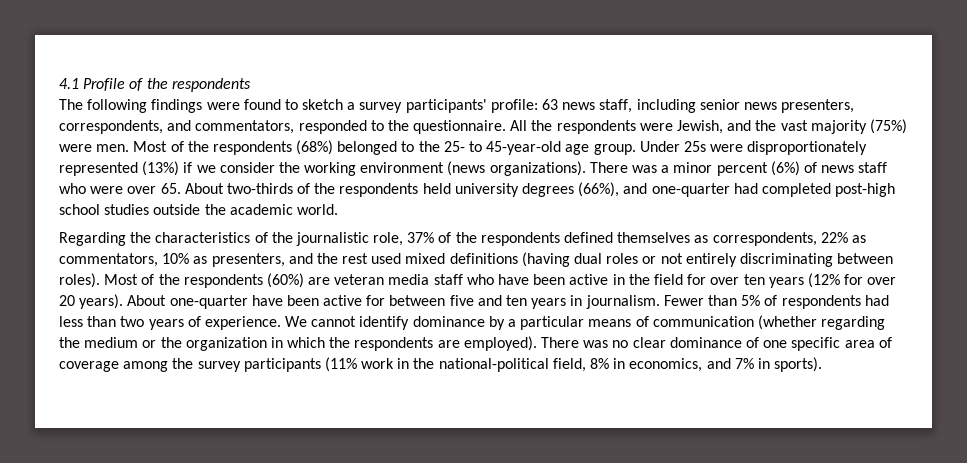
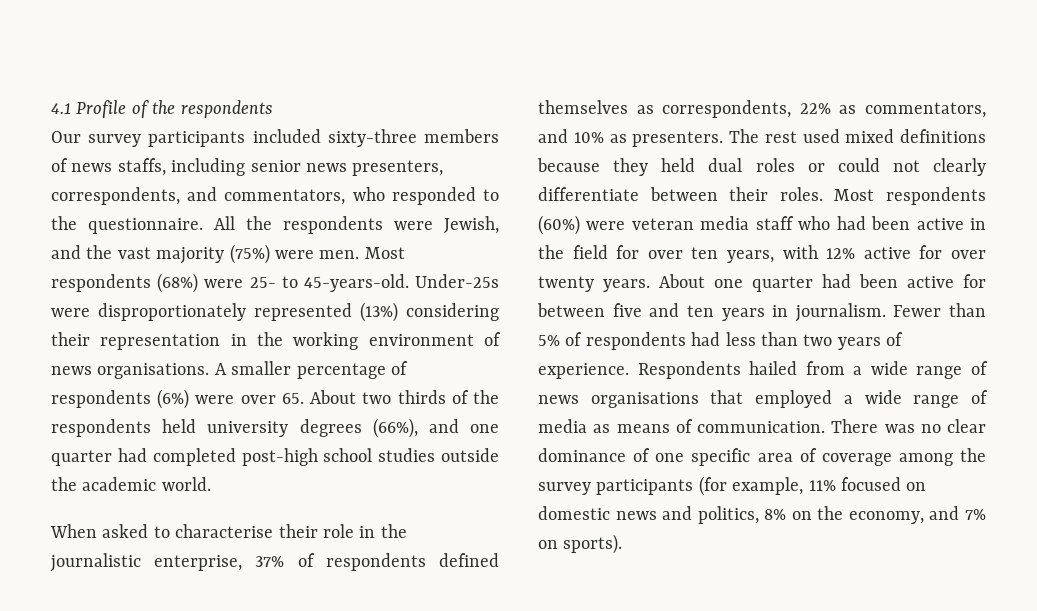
- The following findings were found to sketch a survey participants' profile: 63 news staff, including senior news presenters, correspondents, and commentators, responded to the questionnaire.
+ Our survey participants included sixty-three members of news staffs, including senior news presenters, correspondents, and commentators, who responded to the questionnaire.
- Most of the respondents (68%) belonged to the 25- to 45-year-old age group. Under 25s were disproportionately represented (13%) if we consider the working environment (news organizations). There was a minor percent (6%) of news staff who were over 65. About two-thirds of the respondents held university degrees (66%), and one-quarter had completed post-high school studies outside the academic world.
+ Most respondents (68%) were 25- to 45-years-old. Under-25s were disproportionately represented (13%) considering their representation in the working environment of news organisations. A smaller percentage of respondents (6%) were over 65. About two thirds of the respondents held university degrees (66%), and one quarter had completed post-high school studies outside the academic world.
- Regarding the characteristics of the journalistic role, 37% of the respondents defined themselves as correspondents, 22% as commentators, 10% as presenters, and the rest used mixed definitions (having dual roles or not entirely discriminating between roles). Most of the respondents (60%) are veteran media staff who have been active in the field for over ten years (12% for over 20 years). About one-quarter have been active for between five and ten years in journalism.
+ When asked to characterise their role in the journalistic enterprise, 37% of respondents defined themselves as correspondents, 22% as commentators, and 10% as presenters. The rest used mixed definitions because they held dual roles or could not clearly differentiate between their roles. Most respondents (60%) were veteran media staff who had been active in the field for over ten years, with 12% active for over twenty years. About one quarter had been active for between five and ten years in journalism.
- We cannot identify dominance by a particular means of communication (whether regarding the medium or the organization in which the respondents are employed).
+ Respondents hailed from a wide range of news organisations that employed a wide range of media as means of communication.
- There was no clear dominance of one specific area of coverage among the survey participants (11% work in the national-political field, 8% in economics, and 7% in sports).
+ There was no clear dominance of one specific area of coverage among the survey participants (for example, 11% focused on domestic news and politics, 8% on the economy, and 7% on sports).

